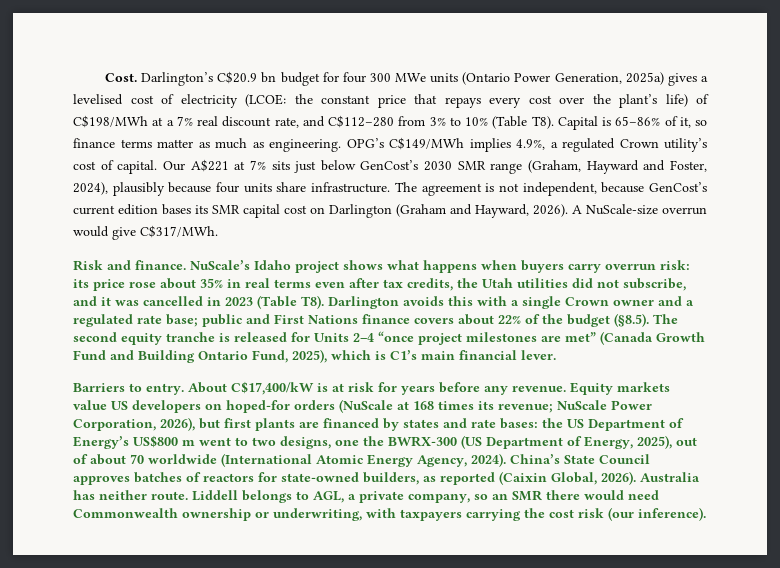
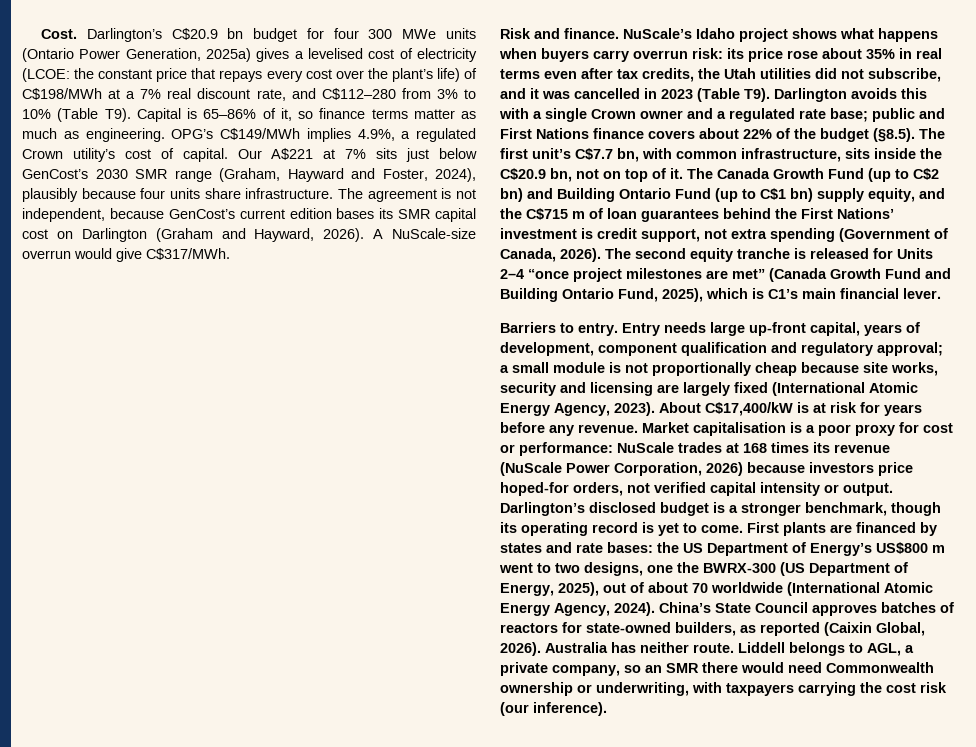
- Darlington’s C$20.9 bn budget for four 300 MWe units (Ontario Power Generation, 2025a) gives a levelised cost of electricity (LCOE: the constant price that repays every cost over the plant’s life) of C$198/MWh at a 7% real discount rate, and C$112–280 from 3% to 10% (Table T8). Capital is 65–86% of it, so finance terms matter as much as engineering.
+ Darlington’s C$20.9 bn budget for four 300 MWe units (Ontario Power Generation, 2025a) gives a levelised cost of electricity (LCOE: the constant price that repays every cost over the plant’s life) of C$198/MWh at a 7% real discount rate, and C$112–280 from 3% to 10% (Table T9). Capital is 65–86% of it, so finance terms matter as much as engineering.
- its price rose about 35% in real terms even after tax credits, the Utah utilities did not subscribe, and it was cancelled in 2023 (Table T8). Darlington avoids this with a single Crown owner and a regulated rate base;
+ its price rose about 35% in real terms even after tax credits, the Utah utilities did not subscribe, and it was cancelled in 2023 (Table T9). Darlington avoids this with a single Crown owner and a regulated rate base;
- public and First Nations finance covers about 22% of the budget (§8.5). The second equity tranche is released for Units 2–4 “once project milestones are met” (Canada Growth Fund and Building Ontario Fund, 2025), which is C1’s main financial lever.
+ public and First Nations finance covers about 22% of the budget (§8.5). The first unit’s C$7.7 bn, with common infrastructure, sits inside the C$20.9 bn, not on top of it. The Canada Growth Fund (up to C$2 bn) and Building Ontario Fund (up to C$1 bn) supply equity, and the C$715 m of loan guarantees behind the First Nations’ investment is credit support, not extra spending (Government of Canada, 2026). The second equity tranche is released for Units 2–4 “once project milestones are met” (Canada Growth Fund and Building Ontario Fund, 2025), which is C1’s main financial lever.
+ Entry needs large up-front capital, years of development, component qualification and regulatory approval; a small module is not proportionally cheap because site works, security and licensing are largely fixed (International Atomic Energy Agency, 2023).
- Equity markets value US developers on hoped-for orders (NuScale at 168 times its revenue; NuScale Power Corporation, 2026), but first plants are financed by states and rate bases: the US Department of Energy’s US$800 m went to two designs, one the BWRX-300 (US Department of Energy, 2025), out of about 70 worldwide (International Atomic Energy Agency, 2024).
+ Market capitalisation is a poor proxy for cost or performance: NuScale trades at 168 times its revenue (NuScale Power Corporation, 2026) because investors price hoped-for orders, not verified capital intensity or output. Darlington’s disclosed budget is a stronger benchmark, though its operating record is yet to come. First plants are financed by states and rate bases: the US Department of Energy’s US$800 m went to two designs, one the BWRX-300 (US Department of Energy, 2025), out of about 70 worldwide (International Atomic Energy Agency, 2024).

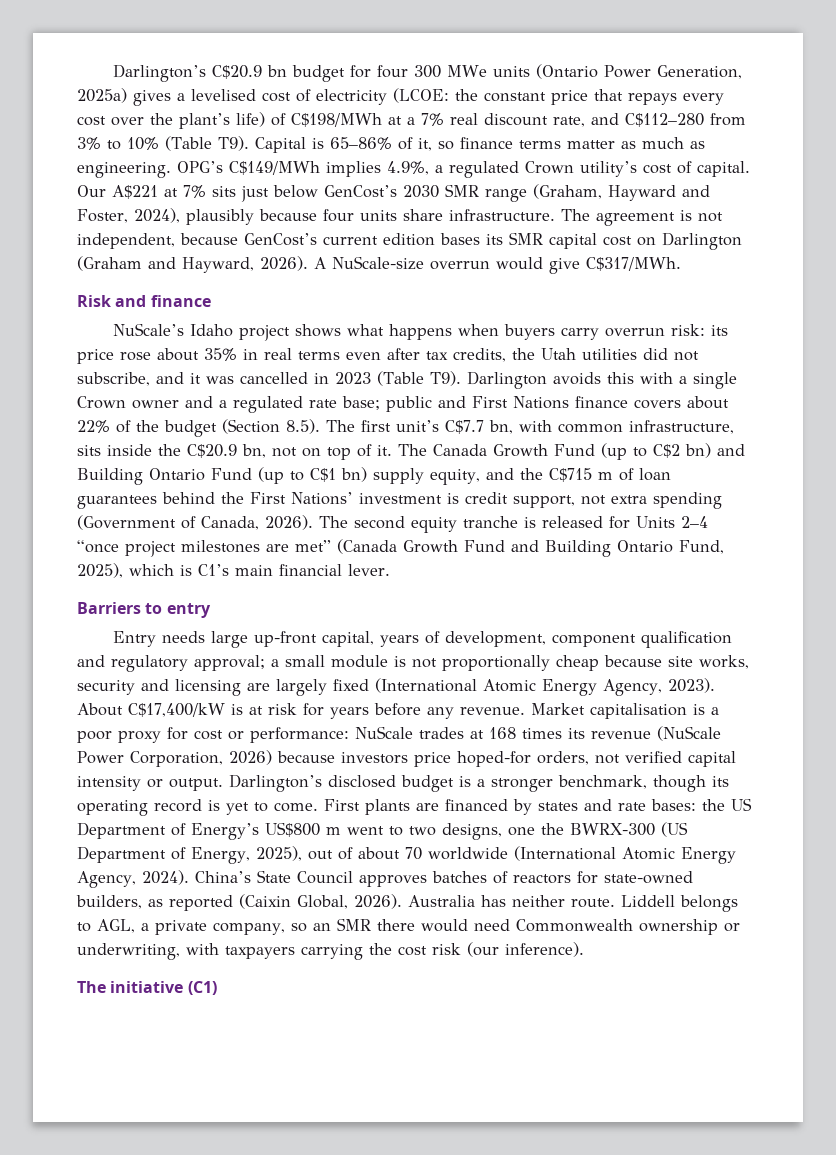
- Cost.
- Risk and finance. NuScale’s Idaho project shows what happens when buyers carry overrun risk:
+ Risk and finance
+ NuScale’s Idaho project shows what happens when buyers carry overrun risk:
- public and First Nations finance covers about 22% of the budget (§8.5). The first unit’s C$7.7 bn, with common infrastructure, sits inside the C$20.9 bn, not on top of it.
+ public and First Nations finance covers about 22% of the budget (Section 8.5). The first unit’s C$7.7 bn, with common infrastructure, sits inside the C$20.9 bn, not on top of it.
- Barriers to entry. Entry needs large up-front capital, years of development, component qualification and regulatory approval; a small module is not proportionally cheap because site works, security and licensing are largely fixed (International Atomic Energy Agency, 2023).
+ Barriers to entry
+ Entry needs large up-front capital, years of development, component qualification and regulatory approval; a small module is not proportionally cheap because site works, security and licensing are largely fixed (International Atomic Energy Agency, 2023).
+ The initiative (C1)

